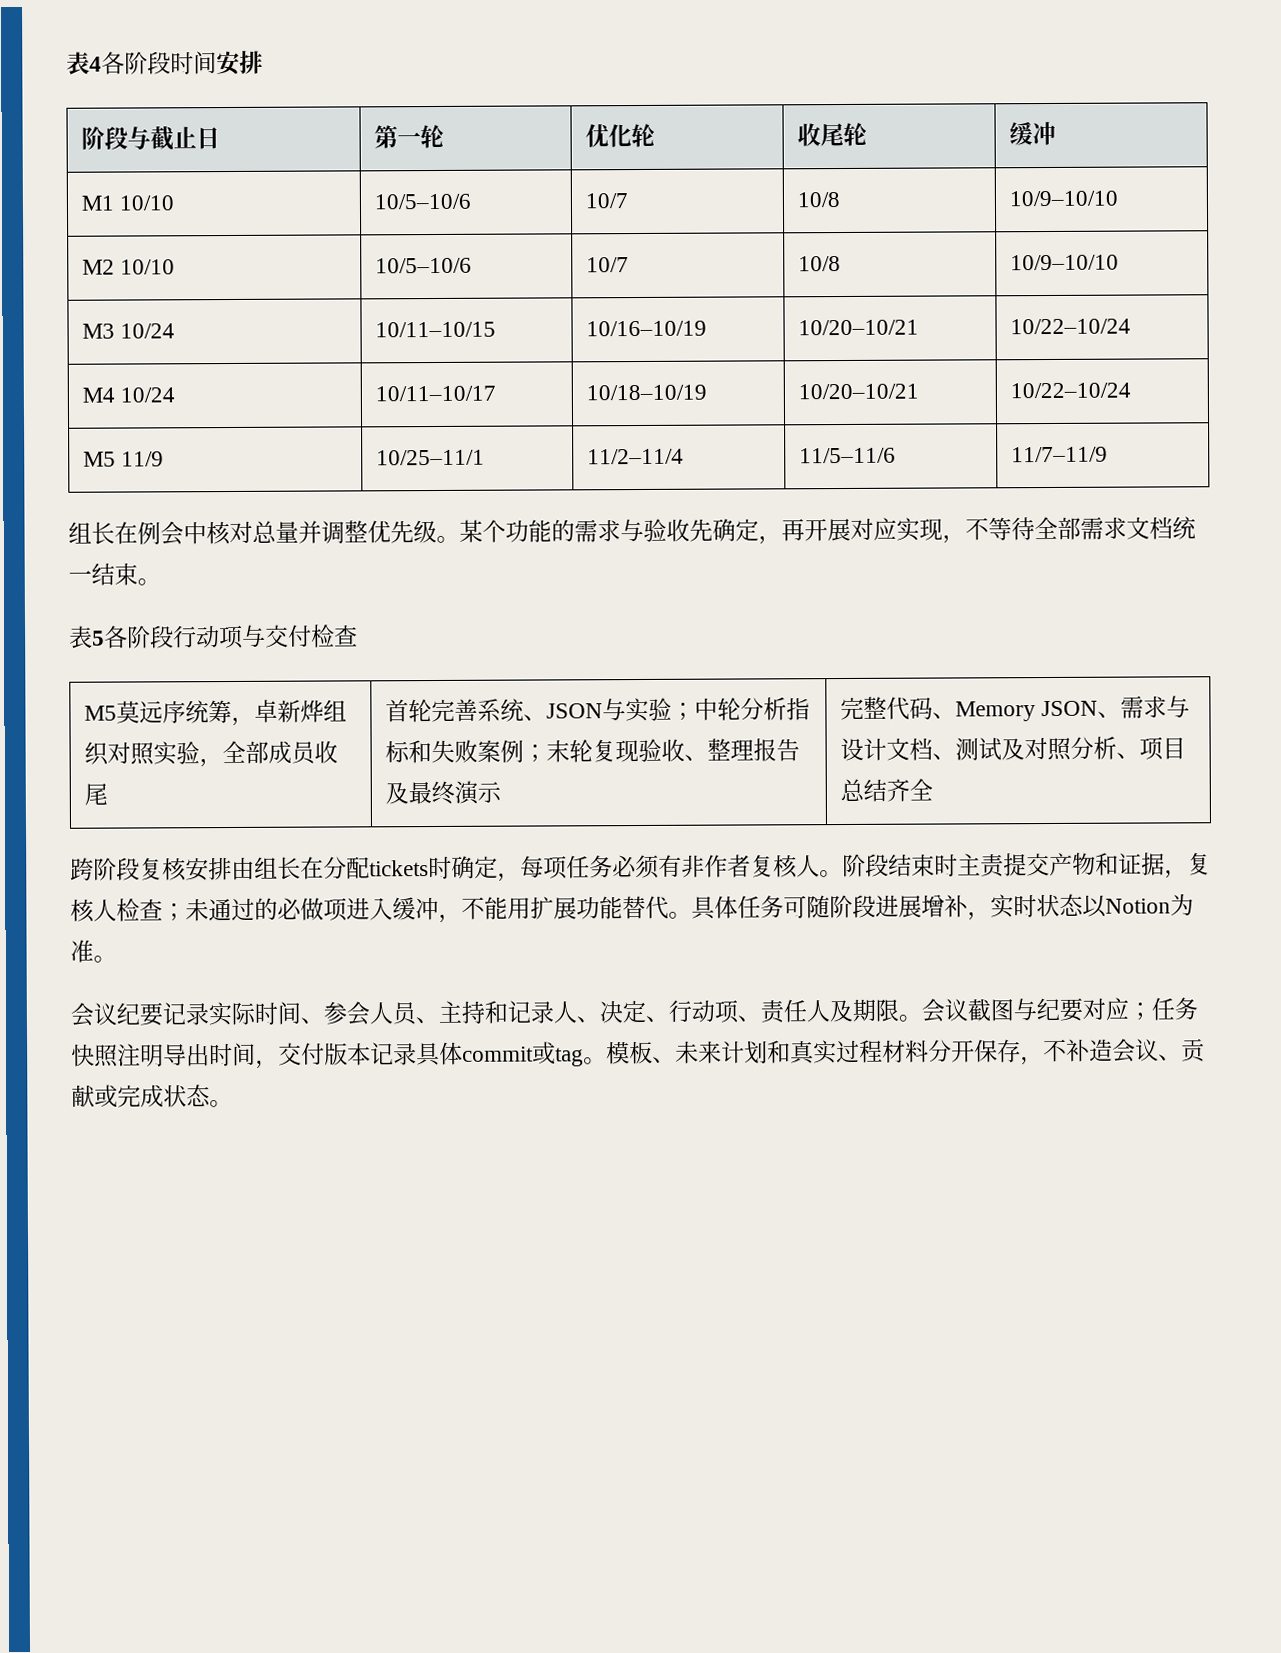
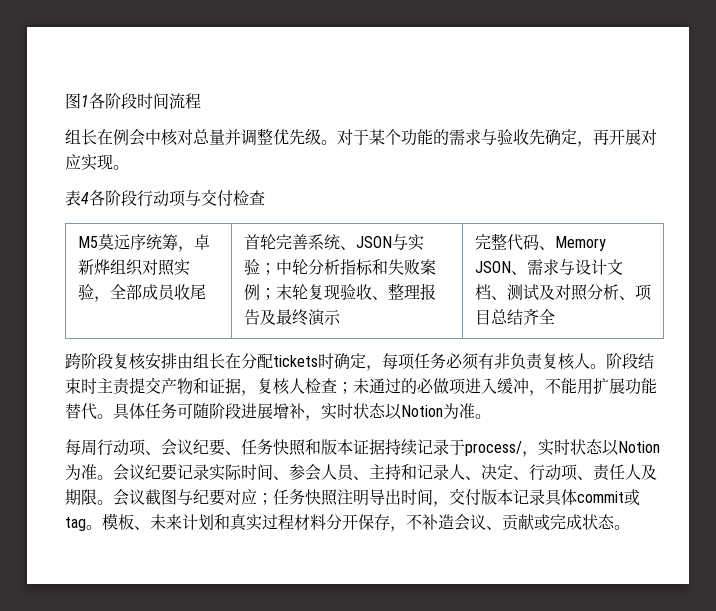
- 表4各阶段时间安排
- 阶段与截止日 | 第一轮 | 优化轮 | 收尾轮 | 缓冲
- M1 10/10 | 10/5–10/6 | 10/7 | 10/8 | 10/9–10/10
- M2 10/10 | 10/5–10/6 | 10/7 | 10/8 | 10/9–10/10
- M3 10/24 | 10/11–10/15 | 10/16–10/19 | 10/20–10/21 | 10/22–10/24
- M4 10/24 | 10/11–10/17 | 10/18–10/19 | 10/20–10/21 | 10/22–10/24
- M5 11/9 | 10/25–11/1 | 11/2–11/4 | 11/5–11/6 | 11/7–11/9
+ 图1各阶段时间流程
- 某个功能的需求与验收先确定，再开展对应实现，不等待全部需求文档统一结束。
+ 对于某个功能的需求与验收先确定，再开展对应实现。
- 表5各阶段行动项与交付检查
+ 表4各阶段行动项与交付检查
- 跨阶段复核安排由组长在分配tickets时确定，每项任务必须有非作者复核人。
+ 跨阶段复核安排由组长在分配tickets时确定，每项任务必须有非负责复核人。
+ 每周行动项、会议纪要、任务快照和版本证据持续记录于process/，实时状态以Notion为准。

